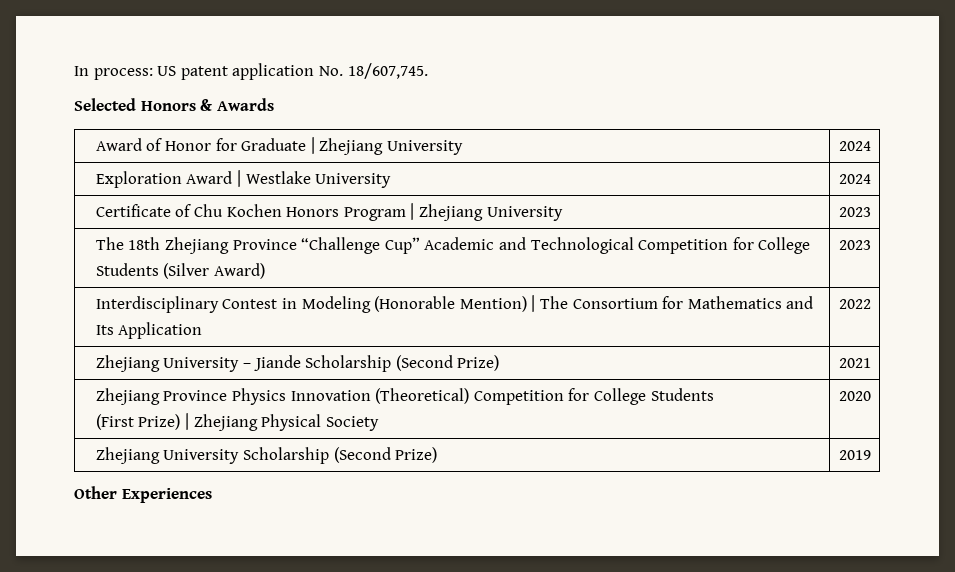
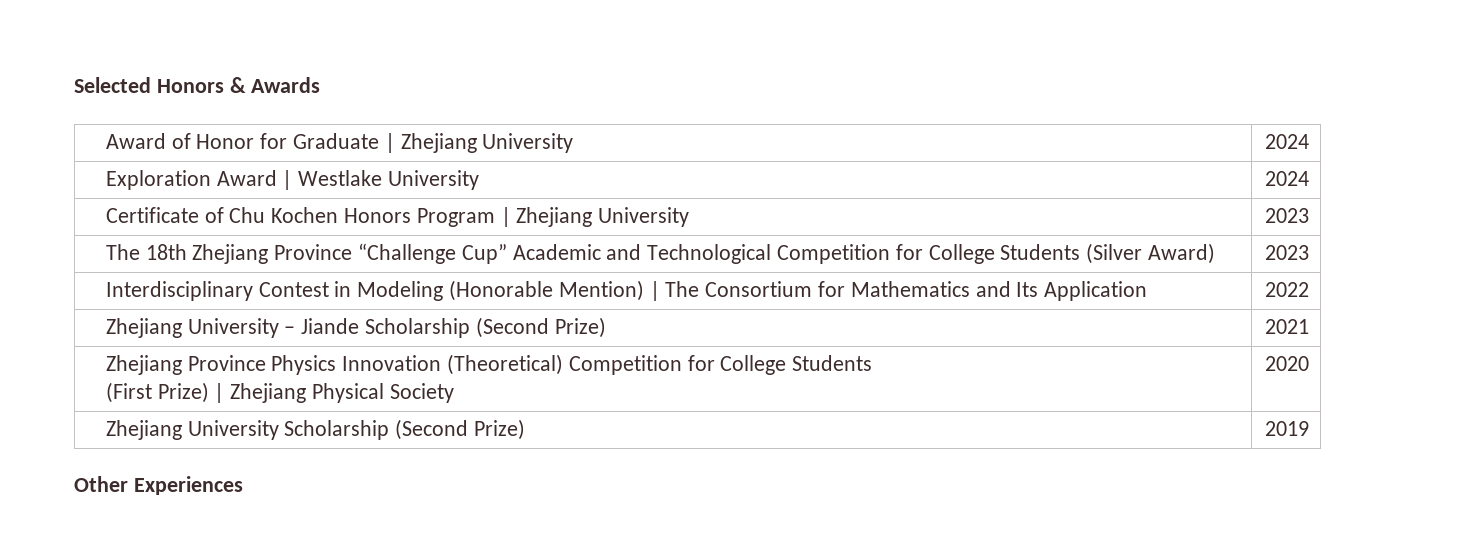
- In process: US patent application No. 18/607,745.

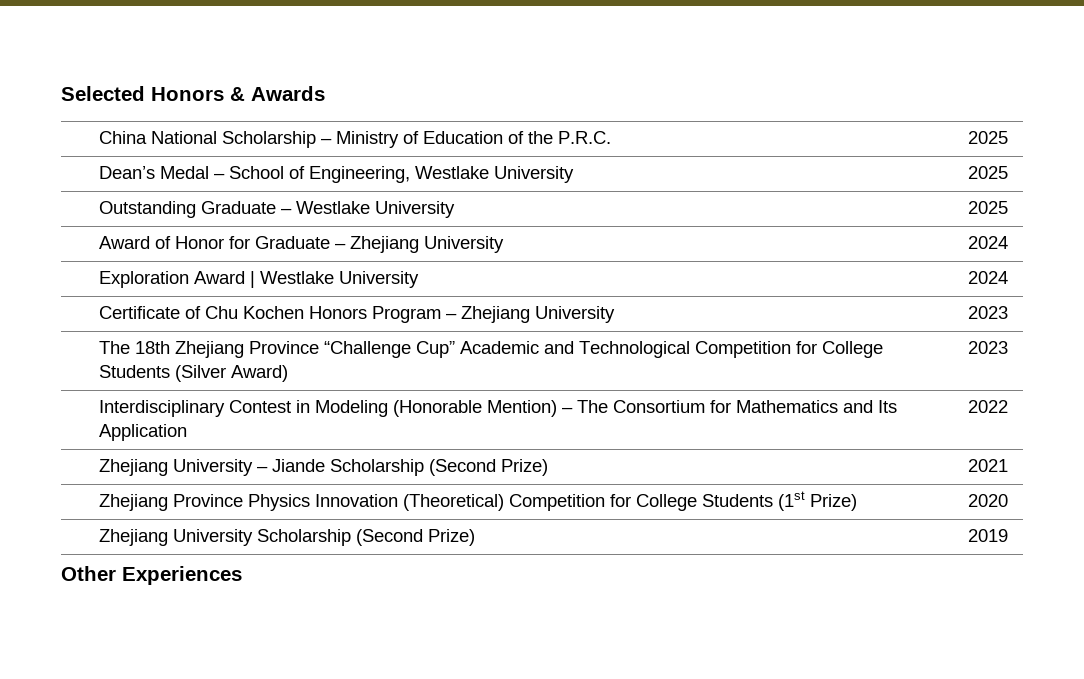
+ China National Scholarship – Ministry of Education of the P.R.C. | 2025
+ Dean’s Medal – School of Engineering, Westlake University | 2025
+ Outstanding Graduate – Westlake University | 2025
- Award of Honor for Graduate | Zhejiang University | 2024
+ Award of Honor for Graduate – Zhejiang University | 2024
- Certificate of Chu Kochen Honors Program | Zhejiang University | 2023
+ Certificate of Chu Kochen Honors Program – Zhejiang University | 2023
- Interdisciplinary Contest in Modeling (Honorable Mention) | The Consortium for Mathematics and Its Application | 2022
+ Interdisciplinary Contest in Modeling (Honorable Mention) – The Consortium for Mathematics and Its Application | 2022
- Zhejiang Province Physics Innovation (Theoretical) Competition for College Students
- (First Prize) | Zhejiang Physical Society | 2020
+ Zhejiang Province Physics Innovation (Theoretical) Competition for College Students (1st Prize) | 2020

